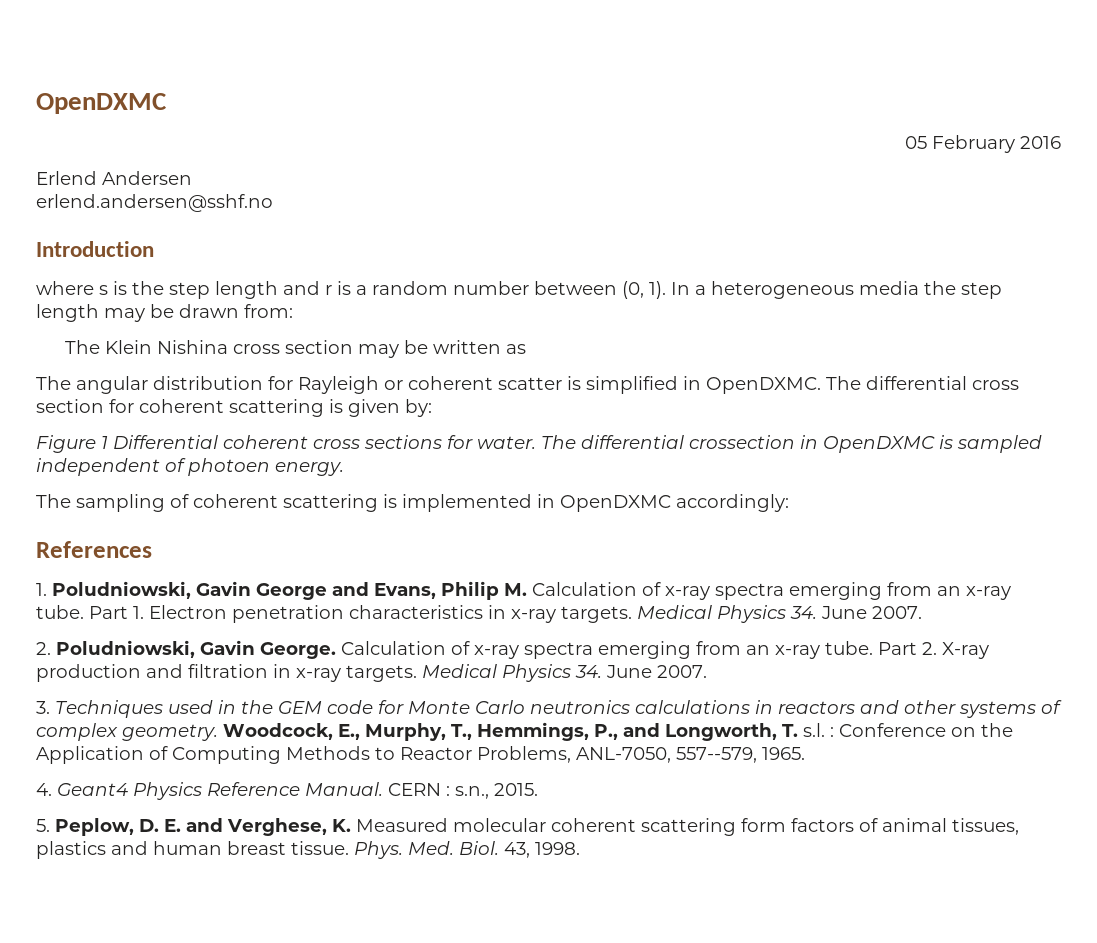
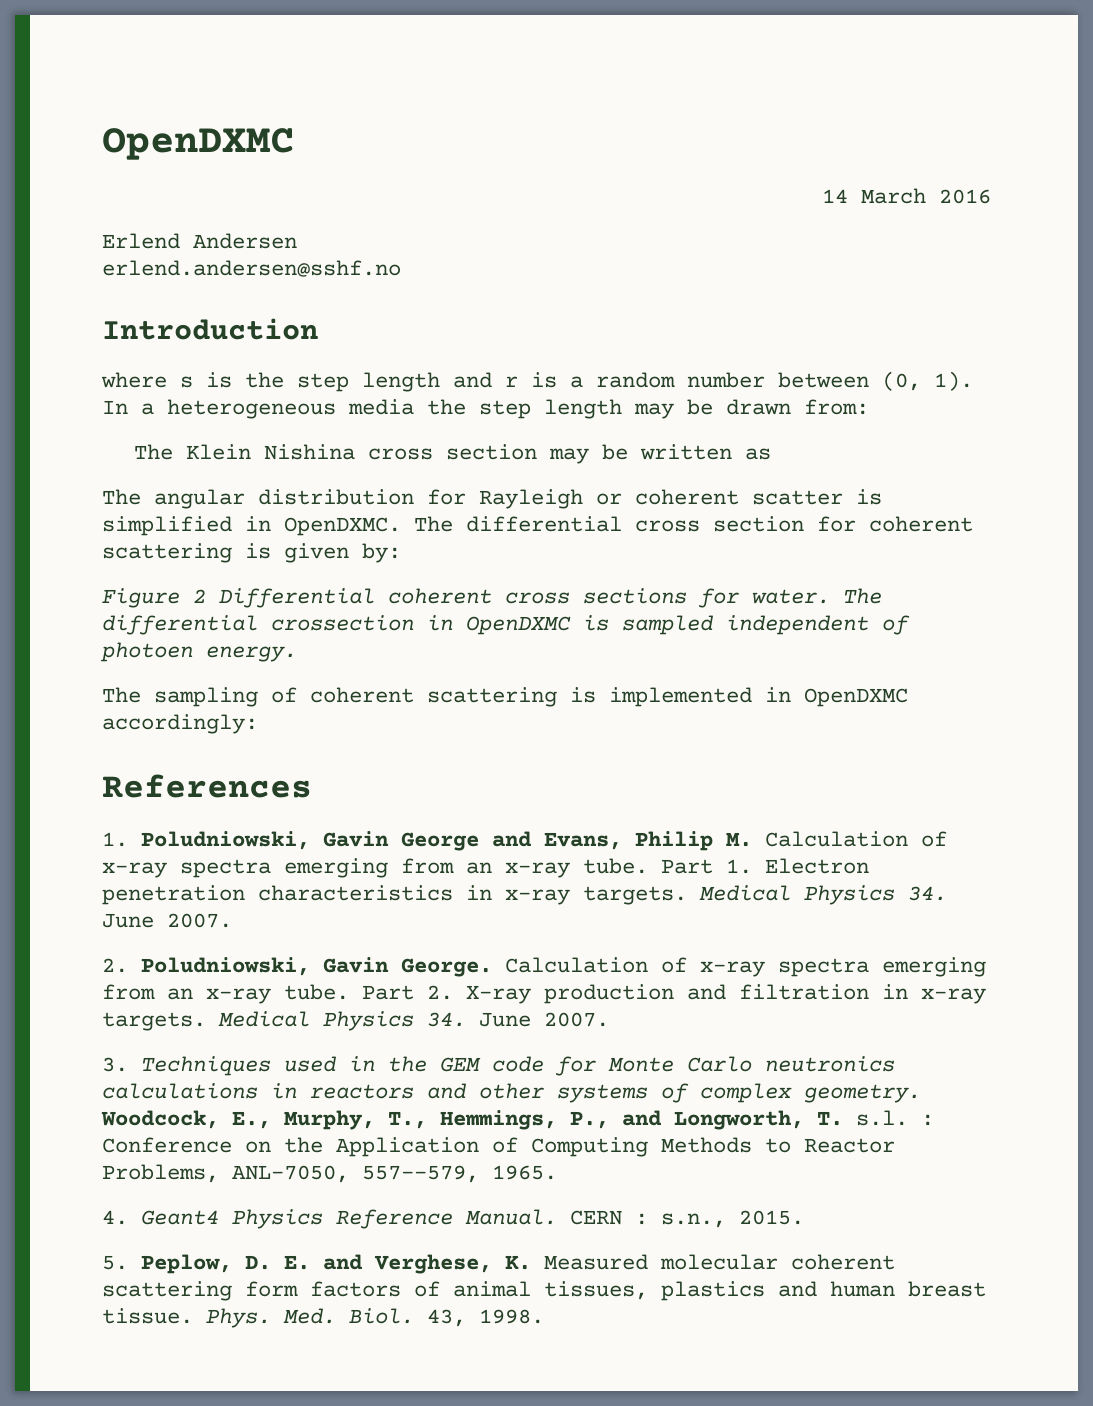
- 05 February 2016
+ 14 March 2016
- Figure 1 Differential coherent cross sections for water.
+ Figure 2 Differential coherent cross sections for water.

